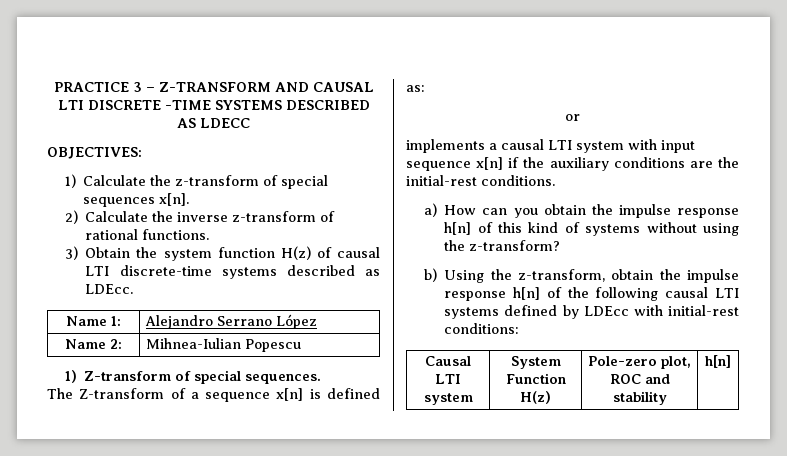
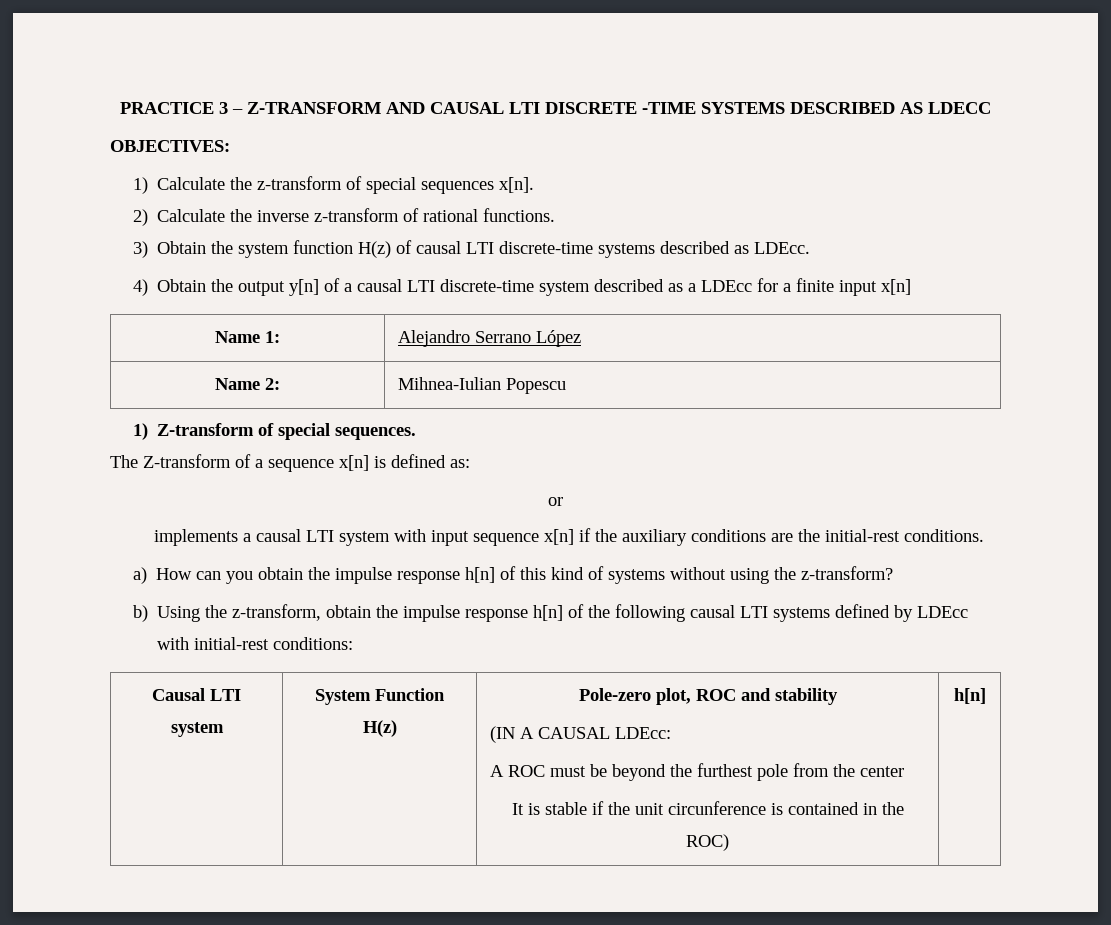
+ 4) Obtain the output y[n] of a causal LTI discrete-time system described as a LDEcc for a finite input x[n]
- Causal LTI system | System Function H(z) | Pole-zero plot, ROC and stability | h[n]
+ Causal LTI system | System Function H(z) | Pole-zero plot, ROC and stability
+ (IN A CAUSAL LDEcc:
+ A ROC must be beyond the furthest pole from the center
+ It is stable if the unit circunference is contained in the ROC) | h[n]

